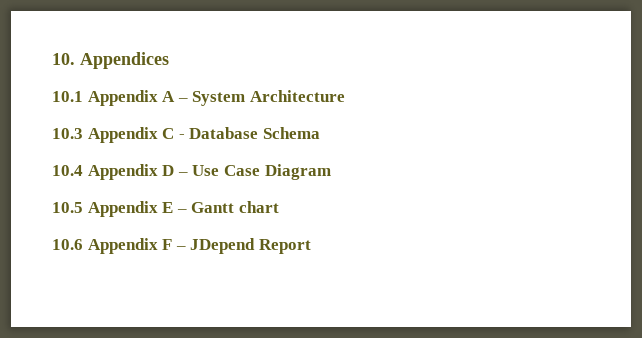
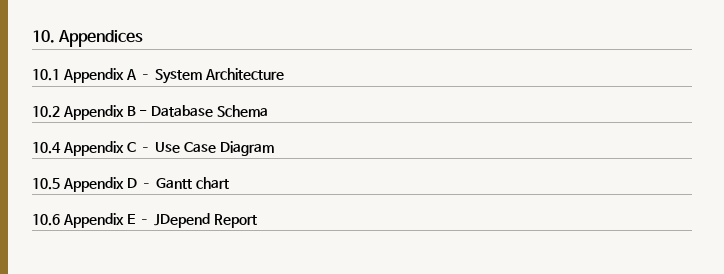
- 10.3 Appendix C - Database Schema
+ 10.2 Appendix B - Database Schema
- 10.4 Appendix D – Use Case Diagram
+ 10.4 Appendix C – Use Case Diagram
- 10.5 Appendix E – Gantt chart
+ 10.5 Appendix D – Gantt chart
- 10.6 Appendix F – JDepend Report
+ 10.6 Appendix E – JDepend Report

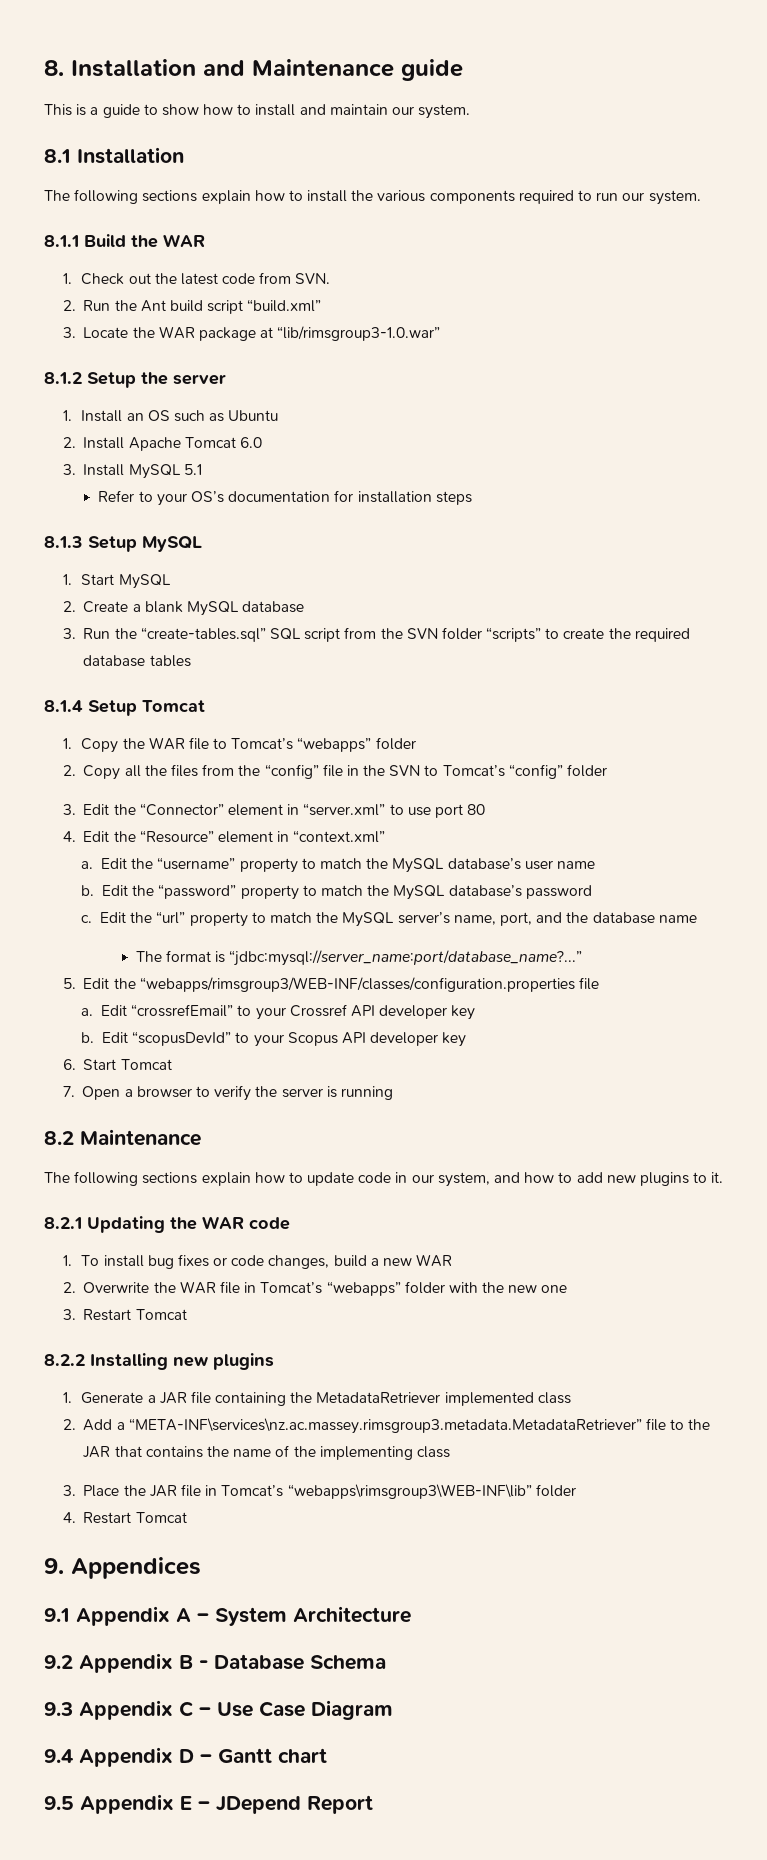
- 10. Appendices
+ 8. Installation and Maintenance guide
+ This is a guide to show how to install and maintain our system.
+ 8.1 Installation
+ The following sections explain how to install the various components required to run our system.
+ 8.1.1 Build the WAR
+ 1. Check out the latest code from SVN.
+ 2. Run the Ant build script “build.xml”
+ 3. Locate the WAR package at “lib/rimsgroup3-1.0.war”
+ 8.1.2 Setup the server
+ 1. Install an OS such as Ubuntu
+ 2. Install Apache Tomcat 6.0
+ 3. Install MySQL 5.1
+ Refer to your OS’s documentation for installation steps
+ 8.1.3 Setup MySQL
+ 1. Start MySQL
+ 2. Create a blank MySQL database
+ 3. Run the “create-tables.sql” SQL script from the SVN folder “scripts” to create the required database tables
+ 8.1.4 Setup Tomcat
+ 1. Copy the WAR file to Tomcat’s “webapps” folder
+ 2. Copy all the files from the “config” file in the SVN to Tomcat’s “config” folder
+ 3. Edit the “Connector” element in “server.xml” to use port 80
+ 4. Edit the “Resource” element in “context.xml”
+ a. Edit the “username” property to match the MySQL database’s user name
+ b. Edit the “password” property to match the MySQL database’s password
+ c. Edit the “url” property to match the MySQL server’s name, port, and the database name
+ The format is “jdbc:mysql://server_name:port/database_name?...”
+ 5. Edit the “webapps/rimsgroup3/WEB-INF/classes/configuration.properties file
+ a. Edit “crossrefEmail” to your Crossref API developer key
+ b. Edit “scopusDevId” to your Scopus API developer key
+ 6. Start Tomcat
+ 7. Open a browser to verify the server is running
+ 8.2 Maintenance
+ The following sections explain how to update code in our system, and how to add new plugins to it.
+ 8.2.1 Updating the WAR code
+ 1. To install bug fixes or code changes, build a new WAR
+ 2. Overwrite the WAR file in Tomcat’s “webapps” folder with the new one
+ 3. Restart Tomcat
+ 8.2.2 Installing new plugins
+ 1. Generate a JAR file containing the MetadataRetriever implemented class
+ 2. Add a “META-INF\services\nz.ac.massey.rimsgroup3.metadata.MetadataRetriever” file to the JAR that contains the name of the implementing class
+ 3. Place the JAR file in Tomcat’s “webapps\rimsgroup3\WEB-INF\lib” folder
+ 4. Restart Tomcat
+ 9. Appendices
- 10.1 Appendix A – System Architecture
+ 9.1 Appendix A – System Architecture
- 10.2 Appendix B - Database Schema
+ 9.2 Appendix B - Database Schema
- 10.4 Appendix C – Use Case Diagram
+ 9.3 Appendix C – Use Case Diagram
- 10.5 Appendix D – Gantt chart
+ 9.4 Appendix D – Gantt chart
- 10.6 Appendix E – JDepend Report
+ 9.5 Appendix E – JDepend Report

